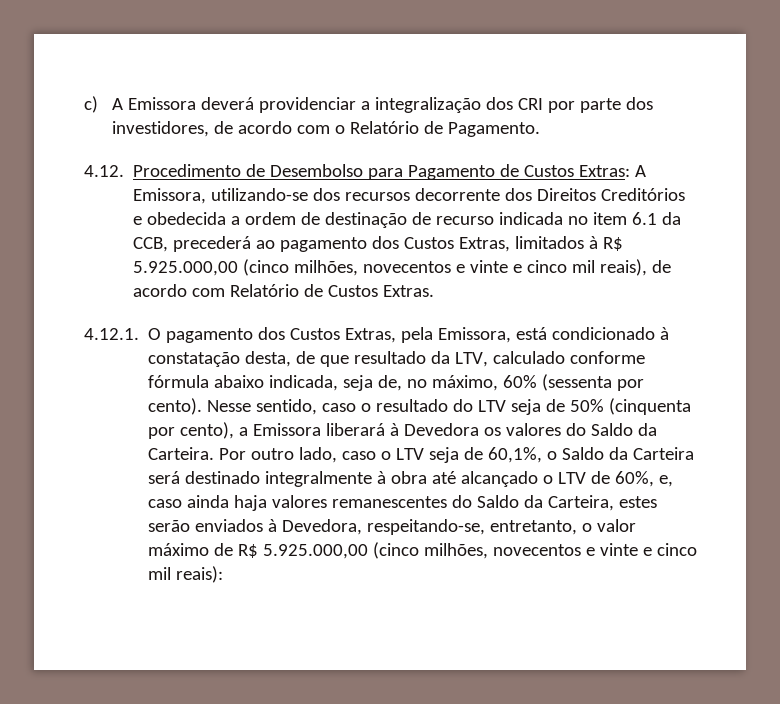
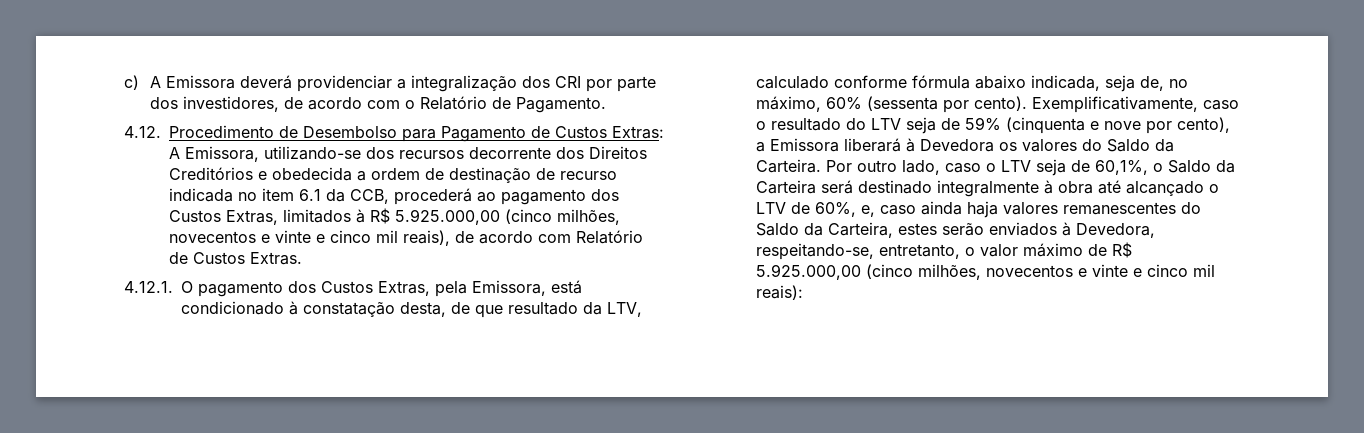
- 4.12. Procedimento de Desembolso para Pagamento de Custos Extras: A Emissora, utilizando-se dos recursos decorrente dos Direitos Creditórios e obedecida a ordem de destinação de recurso indicada no item 6.1 da CCB, precederá ao pagamento dos Custos Extras, limitados à R$ 5.925.000,00 (cinco milhões, novecentos e vinte e cinco mil reais), de acordo com Relatório de Custos Extras.
+ 4.12. Procedimento de Desembolso para Pagamento de Custos Extras: A Emissora, utilizando-se dos recursos decorrente dos Direitos Creditórios e obedecida a ordem de destinação de recurso indicada no item 6.1 da CCB, procederá ao pagamento dos Custos Extras, limitados à R$ 5.925.000,00 (cinco milhões, novecentos e vinte e cinco mil reais), de acordo com Relatório de Custos Extras.
- Nesse sentido, caso o resultado do LTV seja de 50% (cinquenta por cento), a Emissora liberará à Devedora os valores do Saldo da Carteira.
+ Exemplificativamente, caso o resultado do LTV seja de 59% (cinquenta e nove por cento), a Emissora liberará à Devedora os valores do Saldo da Carteira.

